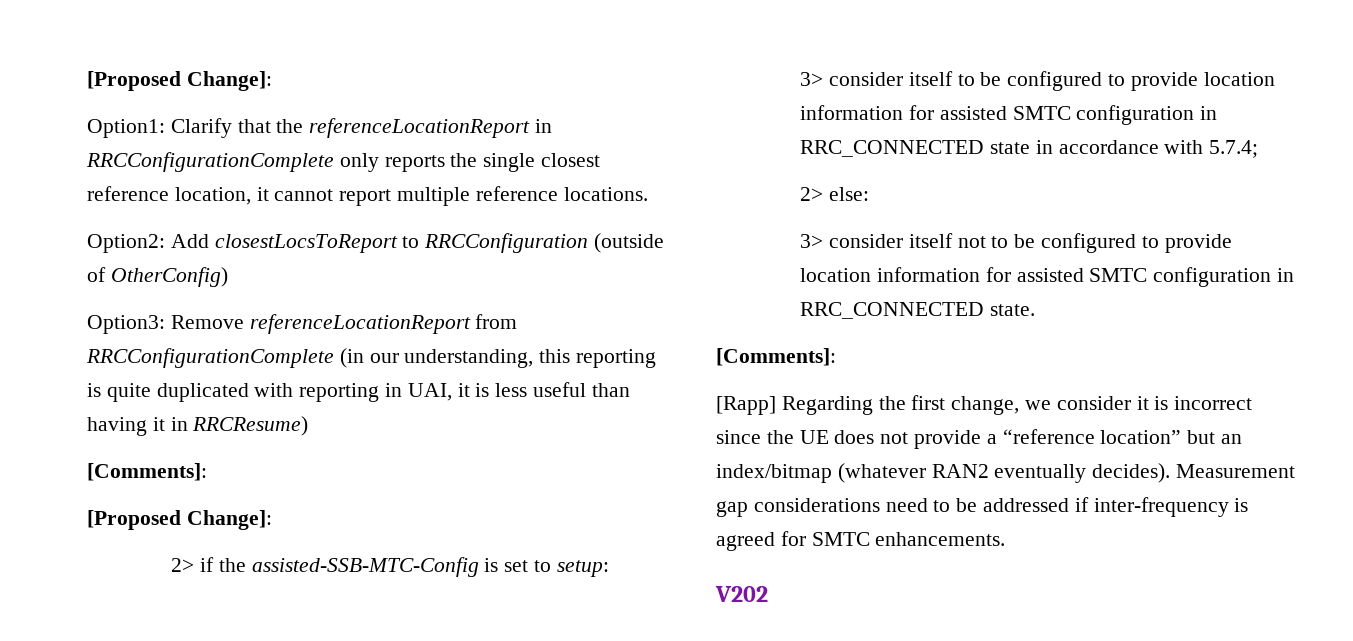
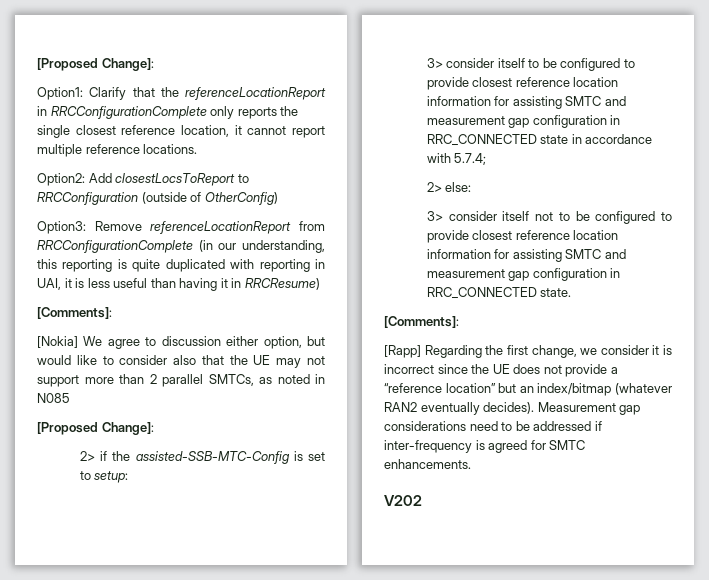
+ [Nokia] We agree to discussion either option, but would like to consider also that the UE may not support more than 2 parallel SMTCs, as noted in N085
- 3> consider itself to be configured to provide location information for assisted SMTC configuration in RRC_CONNECTED state in accordance with 5.7.4;
+ 3> consider itself to be configured to provide closest reference location information for assisting SMTC and measurement gap configuration in RRC_CONNECTED state in accordance with 5.7.4;
- 3> consider itself not to be configured to provide location information for assisted SMTC configuration in RRC_CONNECTED state.
+ 3> consider itself not to be configured to provide closest reference location information for assisting SMTC and measurement gap configuration in RRC_CONNECTED state.

